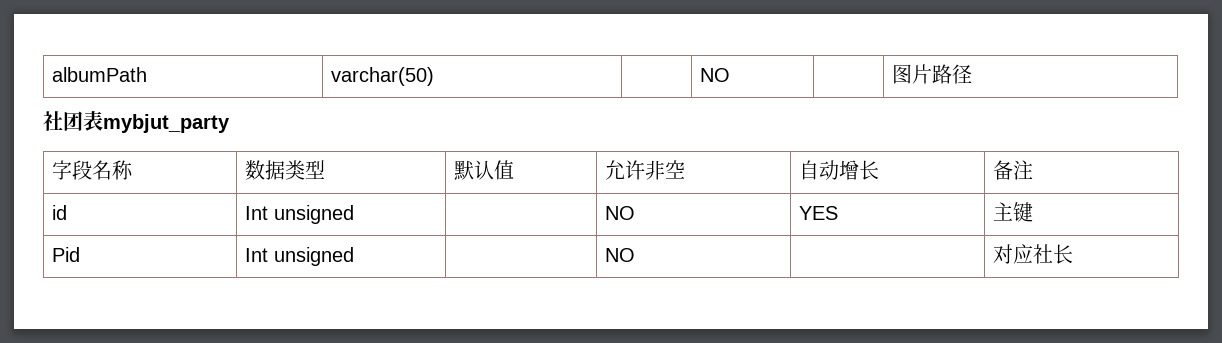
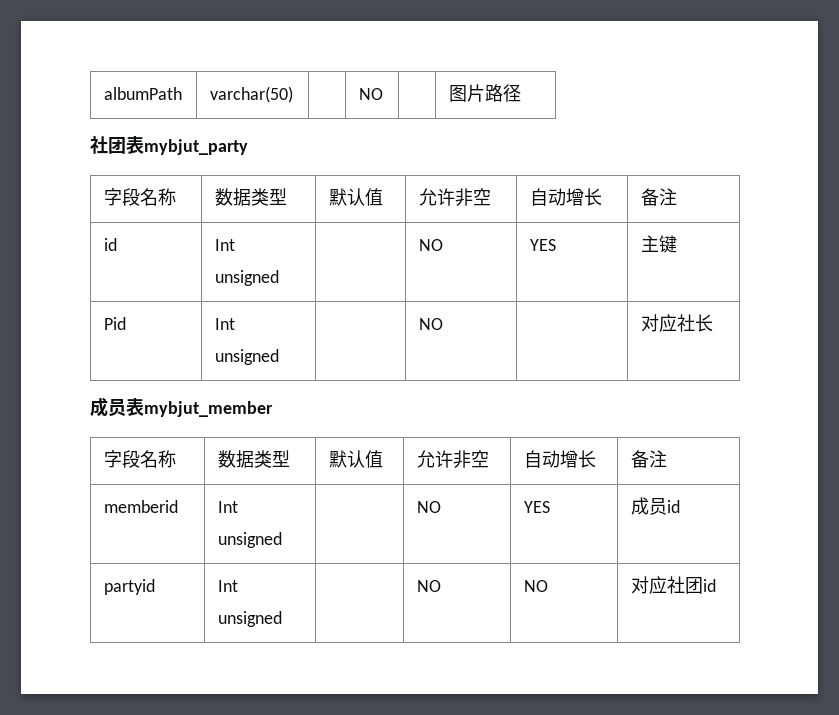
+ 成员表mybjut_member
+ 字段名称 | 数据类型 | 默认值 | 允许非空 | 自动增长 | 备注
+ memberid | Int unsigned | | NO | YES | 成员id
+ partyid | Int unsigned | | NO | NO | 对应社团id

